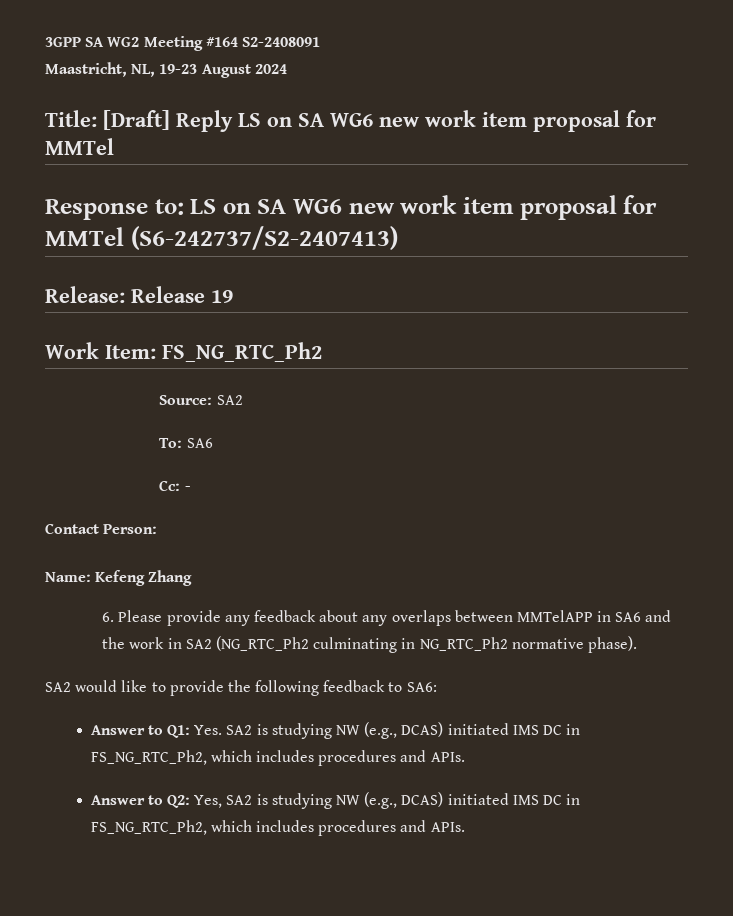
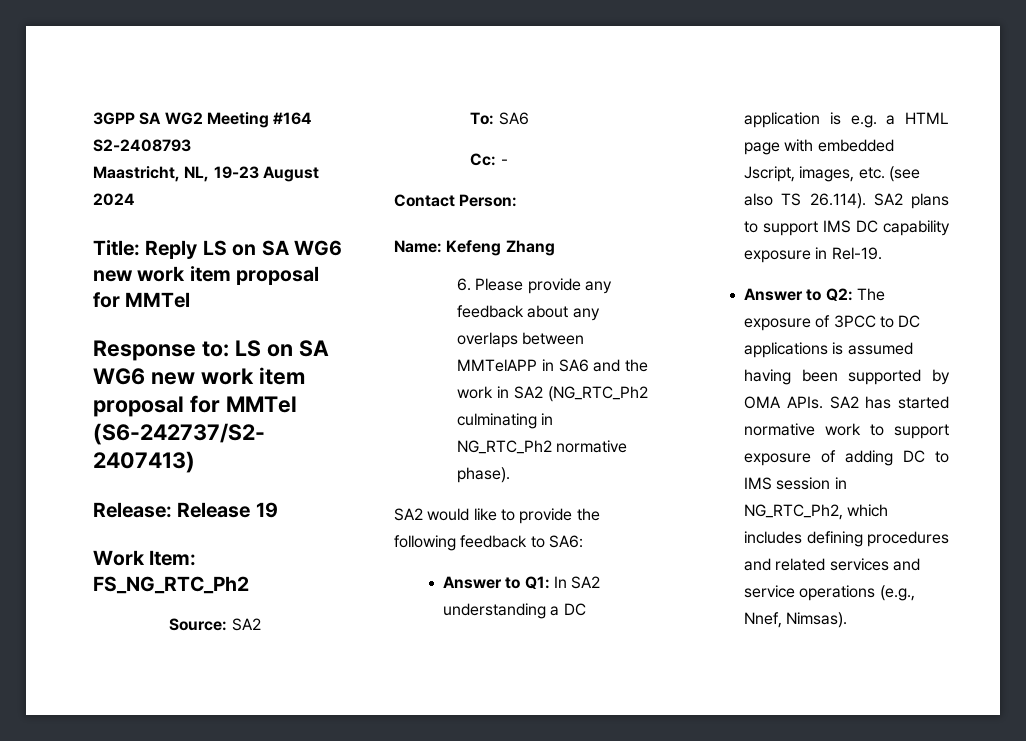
- 3GPP SA WG2 Meeting #164 S2-2408091
+ 3GPP SA WG2 Meeting #164 S2-2408793
- Title: [Draft] Reply LS on SA WG6 new work item proposal for MMTel
+ Title: Reply LS on SA WG6 new work item proposal for MMTel
- Answer to Q1: Yes. SA2 is studying NW (e.g., DCAS) initiated IMS DC in FS_NG_RTC_Ph2, which includes procedures and APIs.
- Answer to Q2: Yes, SA2 is studying NW (e.g., DCAS) initiated IMS DC in FS_NG_RTC_Ph2, which includes procedures and APIs.
+ Answer to Q1: In SA2 understanding a DC application is e.g. a HTML page with embedded Jscript, images, etc. (see also TS 26.114). SA2 plans to support IMS DC capability exposure in Rel-19.
+ Answer to Q2: The exposure of 3PCC to DC applications is assumed having been supported by OMA APIs. SA2 has started normative work to support exposure of adding DC to IMS session in NG_RTC_Ph2, which includes defining procedures and related services and service operations (e.g., Nnef, Nimsas).

